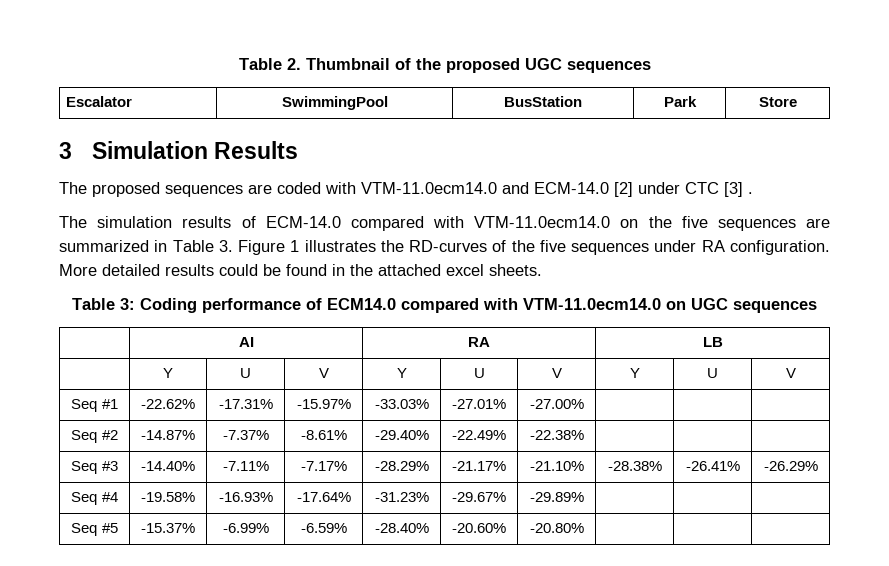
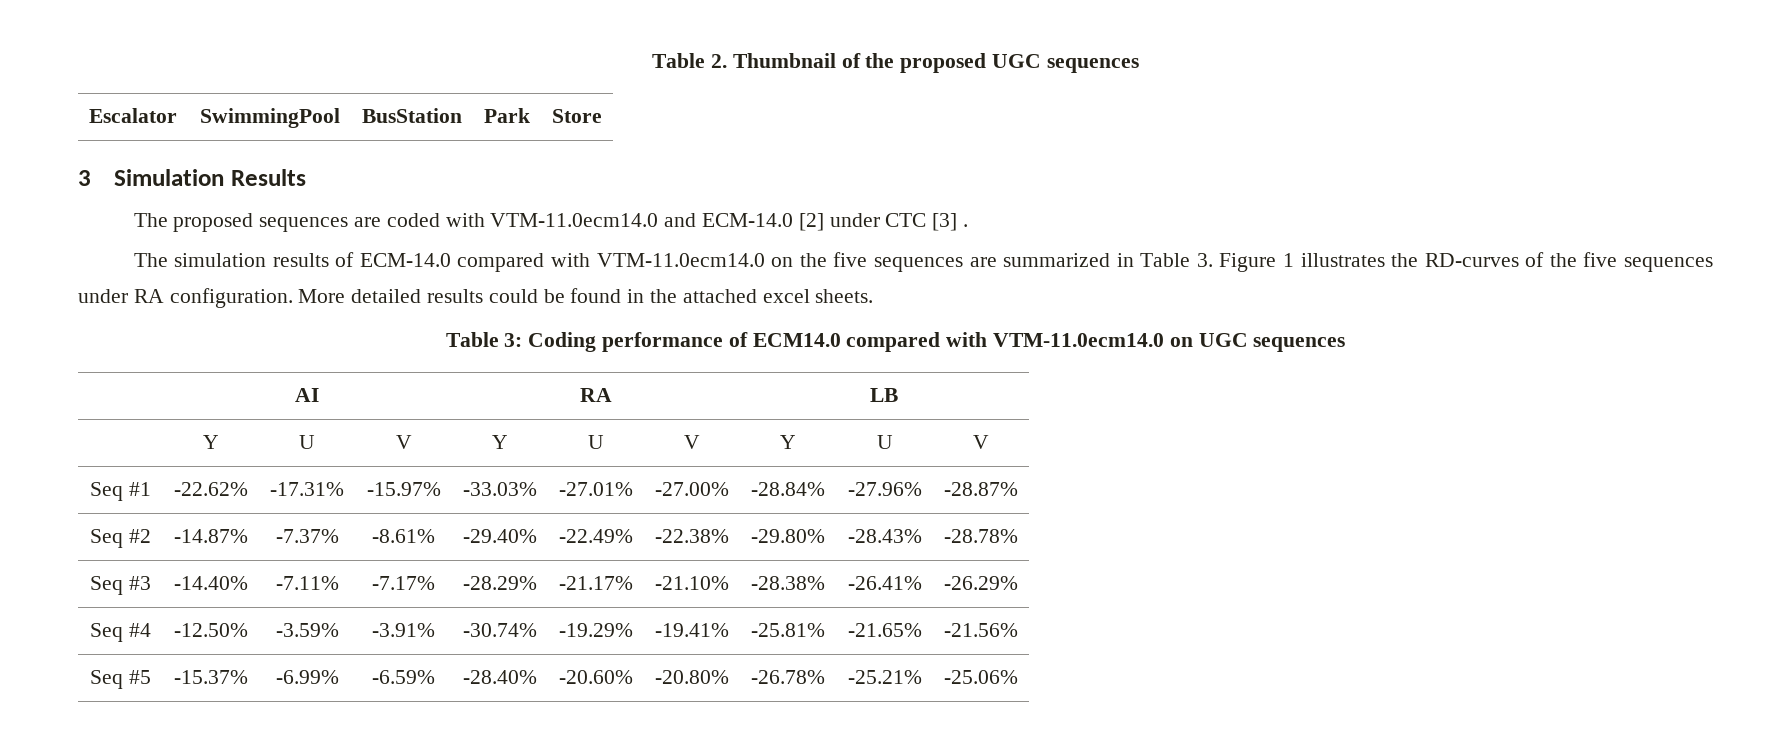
- Seq #1 | -22.62% | -17.31% | -15.97% | -33.03% | -27.01% | -27.00% | | |
+ Seq #1 | -22.62% | -17.31% | -15.97% | -33.03% | -27.01% | -27.00% | -28.84% | -27.96% | -28.87%
- Seq #2 | -14.87% | -7.37% | -8.61% | -29.40% | -22.49% | -22.38% | | |
+ Seq #2 | -14.87% | -7.37% | -8.61% | -29.40% | -22.49% | -22.38% | -29.80% | -28.43% | -28.78%
- Seq #4 | -19.58% | -16.93% | -17.64% | -31.23% | -29.67% | -29.89% | | |
+ Seq #4 | -12.50% | -3.59% | -3.91% | -30.74% | -19.29% | -19.41% | -25.81% | -21.65% | -21.56%
- Seq #5 | -15.37% | -6.99% | -6.59% | -28.40% | -20.60% | -20.80% | | |
+ Seq #5 | -15.37% | -6.99% | -6.59% | -28.40% | -20.60% | -20.80% | -26.78% | -25.21% | -25.06%

